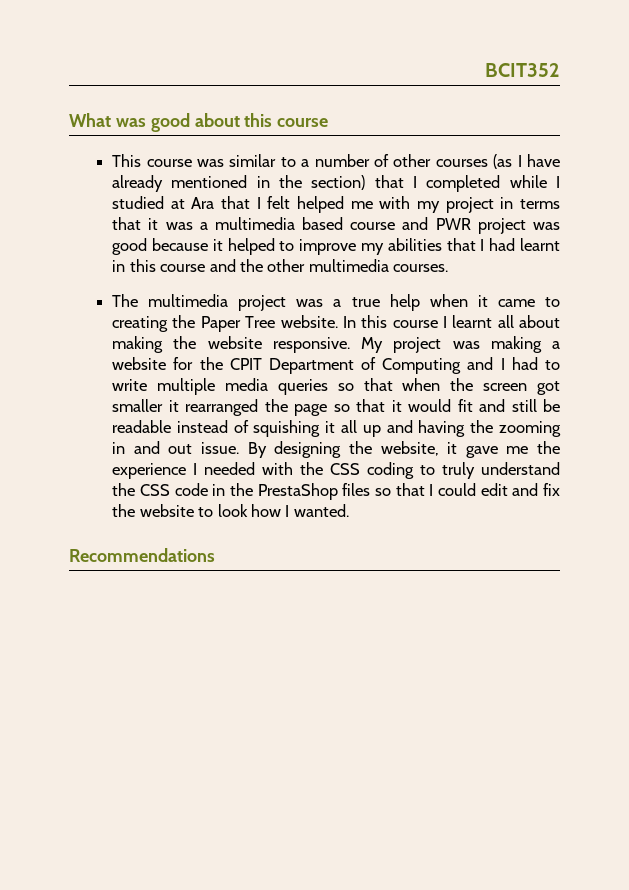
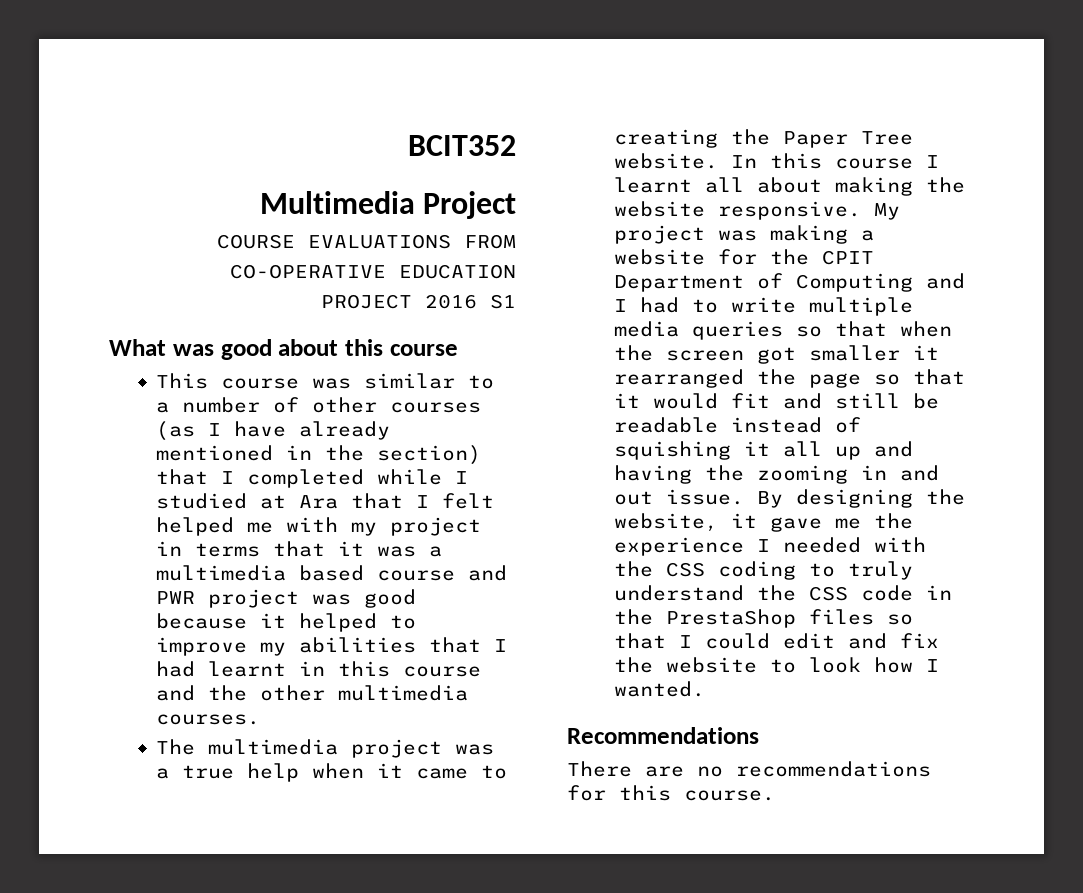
+ Multimedia Project
+ COURSE EVALUATIONS FROM
+ CO-OPERATIVE EDUCATION
+ PROJECT 2016 S1
+ There are no recommendations for this course.

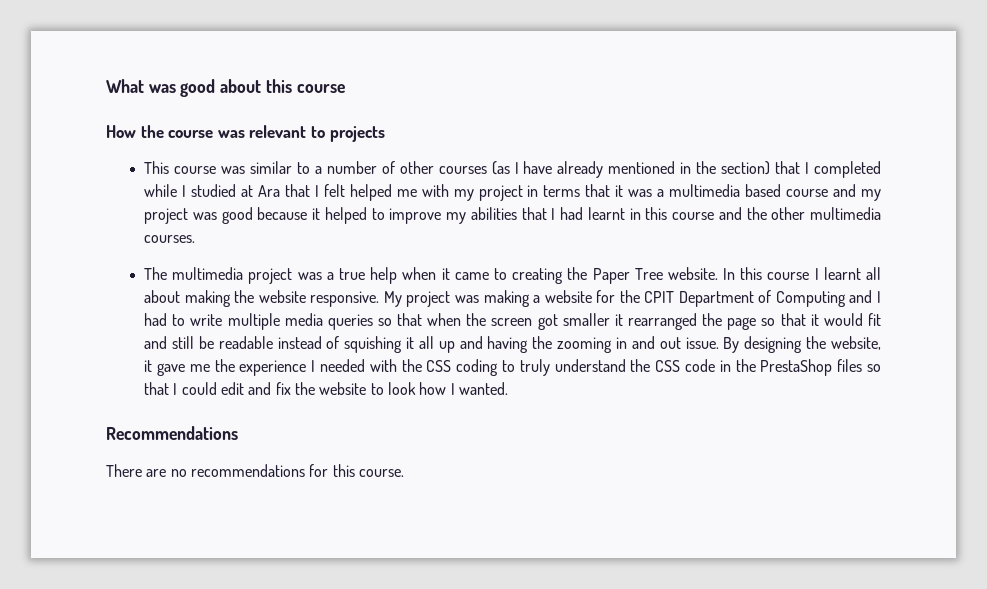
- BCIT352
- Multimedia Project
- COURSE EVALUATIONS FROM
- CO-OPERATIVE EDUCATION
- PROJECT 2016 S1
+ How the course was relevant to projects
- This course was similar to a number of other courses (as I have already mentioned in the section) that I completed while I studied at Ara that I felt helped me with my project in terms that it was a multimedia based course and PWR project was good because it helped to improve my abilities that I had learnt in this course and the other multimedia courses.
+ This course was similar to a number of other courses (as I have already mentioned in the section) that I completed while I studied at Ara that I felt helped me with my project in terms that it was a multimedia based course and my project was good because it helped to improve my abilities that I had learnt in this course and the other multimedia courses.

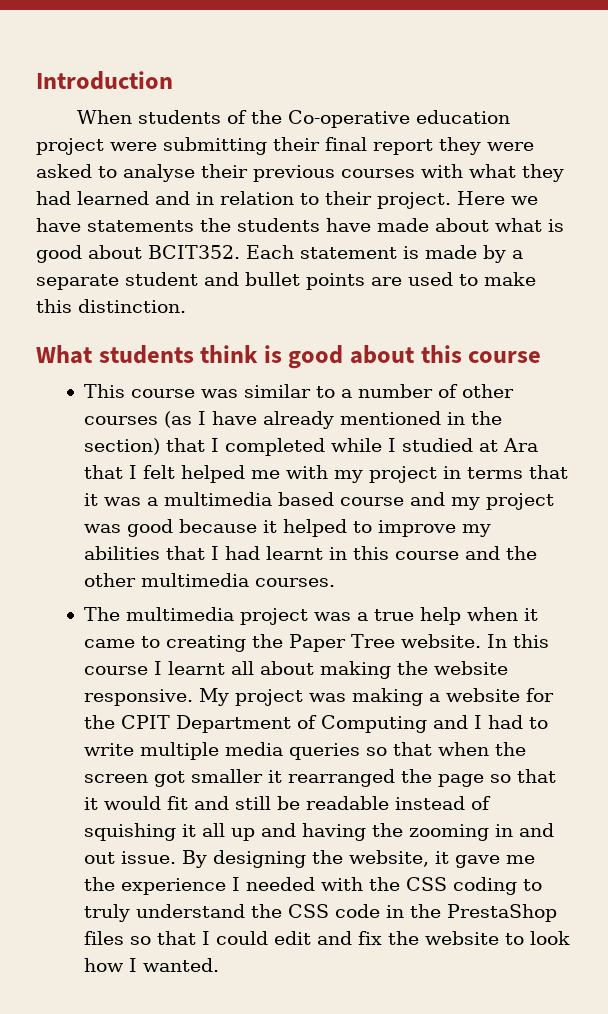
- What was good about this course
- How the course was relevant to projects
+ Introduction
+ When students of the Co-operative education project were submitting their final report they were asked to analyse their previous courses with what they had learned and in relation to their project. Here we have statements the students have made about what is good about BCIT352. Each statement is made by a separate student and bullet points are used to make this distinction.
+ What students think is good about this course
- Recommendations
- There are no recommendations for this course.

